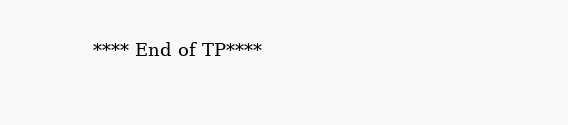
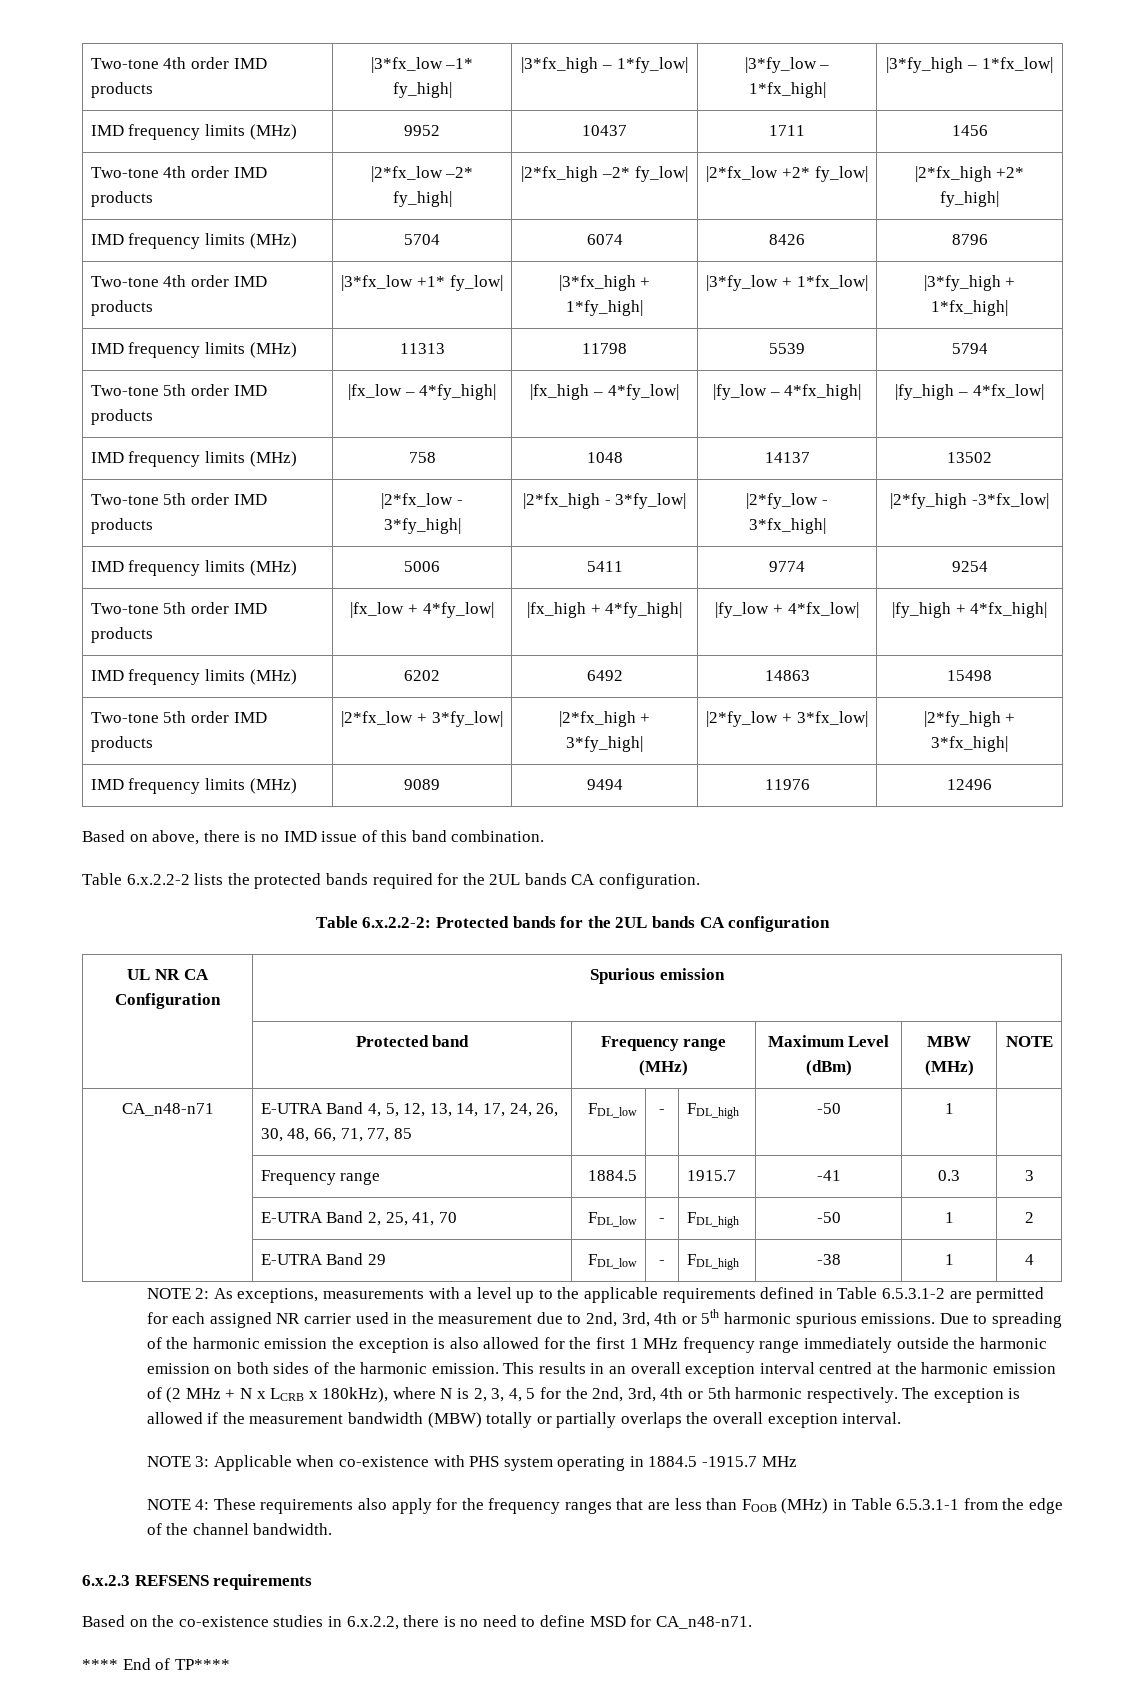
+ Two-tone 4th order IMD products | |3*fx_low –1* fy_high| | |3*fx_high – 1*fy_low| | |3*fy_low – 1*fx_high| | |3*fy_high – 1*fx_low|
+ IMD frequency limits (MHz) | 9952 | 10437 | 1711 | 1456
+ Two-tone 4th order IMD products | |2*fx_low –2* fy_high| | |2*fx_high –2* fy_low| | |2*fx_low +2* fy_low| | |2*fx_high +2* fy_high|
+ IMD frequency limits (MHz) | 5704 | 6074 | 8426 | 8796
+ Two-tone 4th order IMD products | |3*fx_low +1* fy_low| | |3*fx_high + 1*fy_high| | |3*fy_low + 1*fx_low| | |3*fy_high + 1*fx_high|
+ IMD frequency limits (MHz) | 11313 | 11798 | 5539 | 5794
+ Two-tone 5th order IMD products | |fx_low – 4*fy_high| | |fx_high – 4*fy_low| | |fy_low – 4*fx_high| | |fy_high – 4*fx_low|
+ IMD frequency limits (MHz) | 758 | 1048 | 14137 | 13502
+ Two-tone 5th order IMD products | |2*fx_low - 3*fy_high| | |2*fx_high - 3*fy_low| | |2*fy_low - 3*fx_high| | |2*fy_high -3*fx_low|
+ IMD frequency limits (MHz) | 5006 | 5411 | 9774 | 9254
+ Two-tone 5th order IMD products | |fx_low + 4*fy_low| | |fx_high + 4*fy_high| | |fy_low + 4*fx_low| | |fy_high + 4*fx_high|
+ IMD frequency limits (MHz) | 6202 | 6492 | 14863 | 15498
+ Two-tone 5th order IMD products | |2*fx_low + 3*fy_low| | |2*fx_high + 3*fy_high| | |2*fy_low + 3*fx_low| | |2*fy_high + 3*fx_high|
+ IMD frequency limits (MHz) | 9089 | 9494 | 11976 | 12496
+ Based on above, there is no IMD issue of this band combination.
+ Table 6.x.2.2-2 lists the protected bands required for the 2UL bands CA configuration.
+ Table 6.x.2.2-2: Protected bands for the 2UL bands CA configuration
+ UL NR CA Configuration | Spurious emission
+ | Protected band | Frequency range (MHz) | Maximum Level (dBm) | MBW (MHz) | NOTE
+ CA_n48-n71 | E-UTRA Band 4, 5, 12, 13, 14, 17, 24, 26, 30, 48, 66, 71, 77, 85 | FDL_low | - | FDL_high | -50 | 1 |
+ | Frequency range | 1884.5 | | 1915.7 | -41 | 0.3 | 3
+ | E-UTRA Band 2, 25, 41, 70 | FDL_low | - | FDL_high | -50 | 1 | 2
+ | E-UTRA Band 29 | FDL_low | - | FDL_high | -38 | 1 | 4
+ NOTE 2: As exceptions, measurements with a level up to the applicable requirements defined in Table 6.5.3.1-2 are permitted for each assigned NR carrier used in the measurement due to 2nd, 3rd, 4th or 5th harmonic spurious emissions. Due to spreading of the harmonic emission the exception is also allowed for the first 1 MHz frequency range immediately outside the harmonic emission on both sides of the harmonic emission. This results in an overall exception interval centred at the harmonic emission of (2 MHz + N x LCRB x 180kHz), where N is 2, 3, 4, 5 for the 2nd, 3rd, 4th or 5th harmonic respectively. The exception is allowed if the measurement bandwidth (MBW) totally or partially overlaps the overall exception interval.
+ NOTE 3: Applicable when co-existence with PHS system operating in 1884.5 -1915.7 MHz
+ NOTE 4: These requirements also apply for the frequency ranges that are less than FOOB (MHz) in Table 6.5.3.1-1 from the edge of the channel bandwidth.
+ 6.x.2.3 REFSENS requirements
+ Based on the co-existence studies in 6.x.2.2, there is no need to define MSD for CA_n48-n71.

